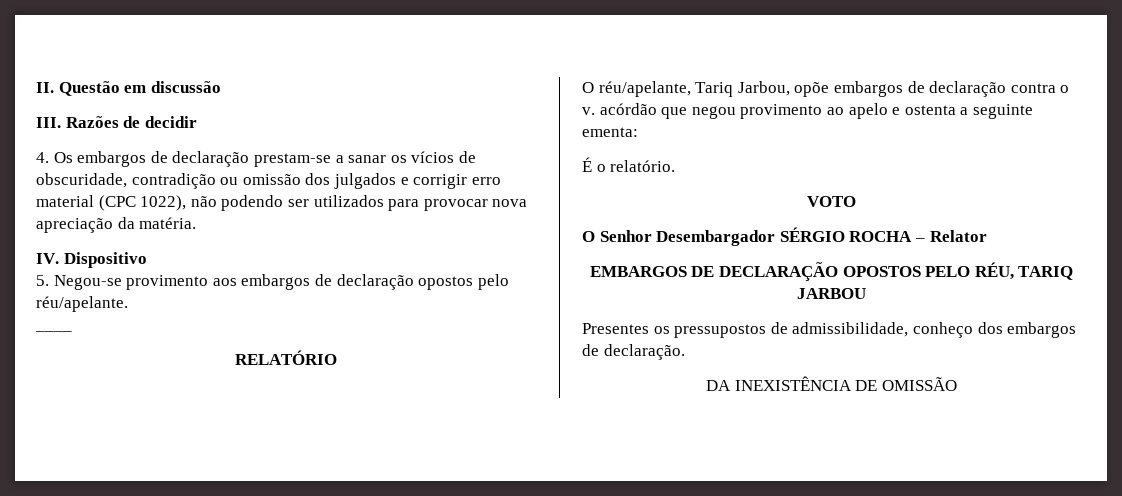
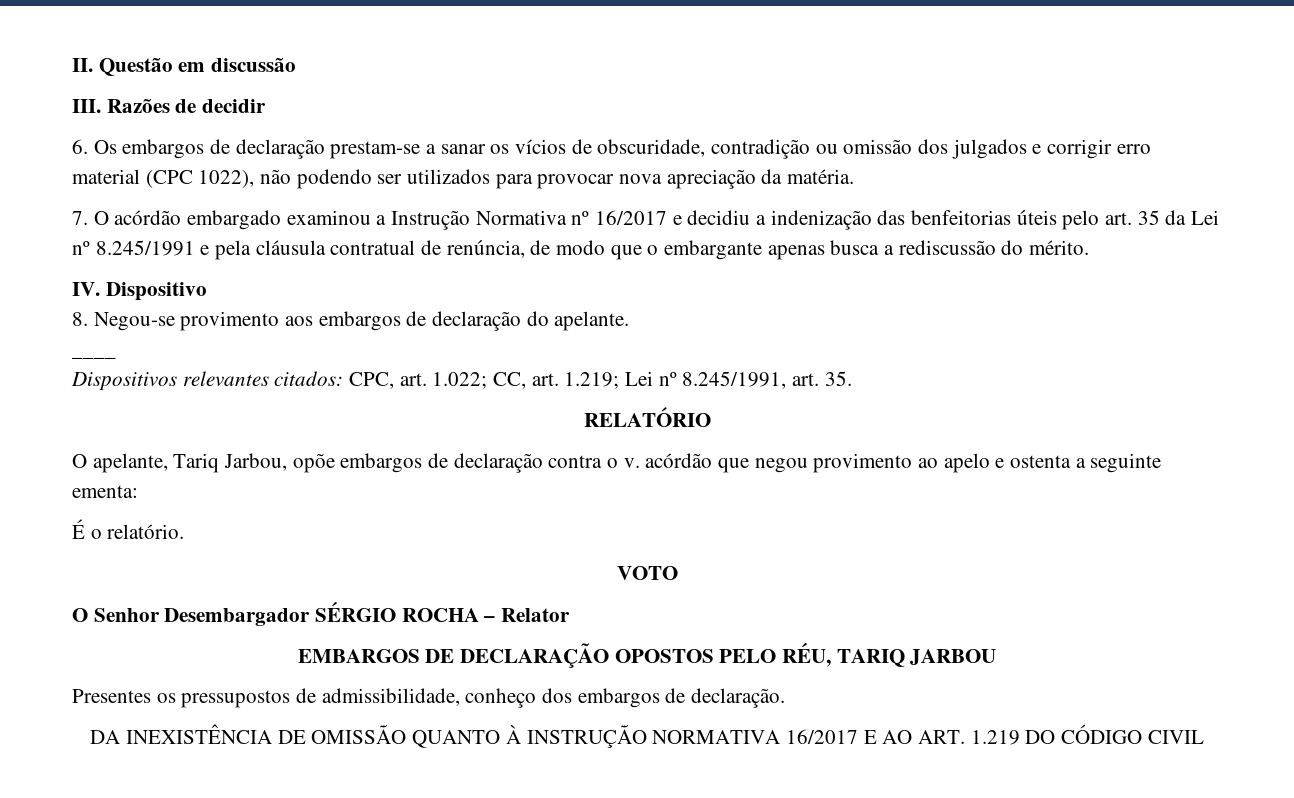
- 4. Os embargos de declaração prestam-se a sanar os vícios de obscuridade, contradição ou omissão dos julgados e corrigir erro material (CPC 1022), não podendo ser utilizados para provocar nova apreciação da matéria.
+ 6. Os embargos de declaração prestam-se a sanar os vícios de obscuridade, contradição ou omissão dos julgados e corrigir erro material (CPC 1022), não podendo ser utilizados para provocar nova apreciação da matéria.
+ 7. O acórdão embargado examinou a Instrução Normativa nº 16/2017 e decidiu a indenização das benfeitorias úteis pelo art. 35 da Lei nº 8.245/1991 e pela cláusula contratual de renúncia, de modo que o embargante apenas busca a rediscussão do mérito.
- 5. Negou-se provimento aos embargos de declaração opostos pelo réu/apelante.
+ 8. Negou-se provimento aos embargos de declaração do apelante.
  ____
+ Dispositivos relevantes citados: CPC, art. 1.022; CC, art. 1.219; Lei nº 8.245/1991, art. 35.
- O réu/apelante, Tariq Jarbou, opõe embargos de declaração contra o v. acórdão que negou provimento ao apelo e ostenta a seguinte ementa:
+ O apelante, Tariq Jarbou, opõe embargos de declaração contra o v. acórdão que negou provimento ao apelo e ostenta a seguinte ementa:
- DA INEXISTÊNCIA DE OMISSÃO
+ DA INEXISTÊNCIA DE OMISSÃO QUANTO À INSTRUÇÃO NORMATIVA 16/2017 E AO ART. 1.219 DO CÓDIGO CIVIL

